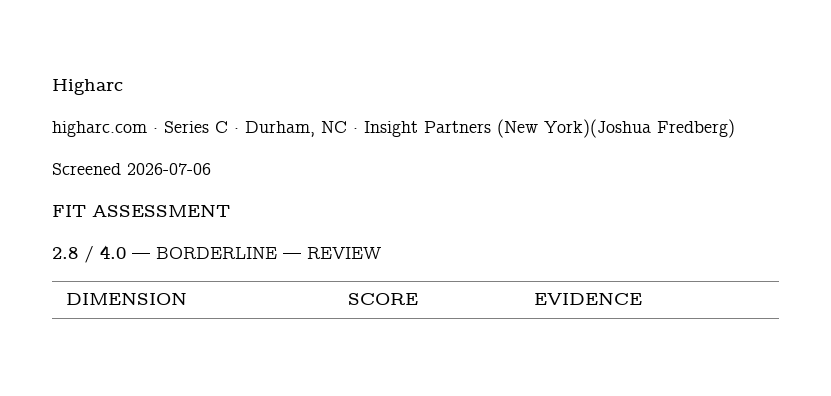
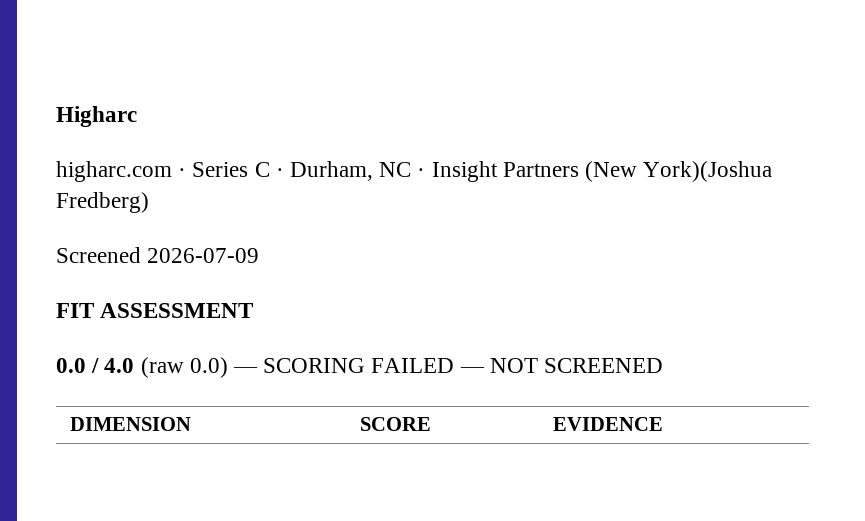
- Screened 2026-07-06
+ Screened 2026-07-09
- 2.8 / 4.0 — BORDERLINE — REVIEW
+ 0.0 / 4.0 (raw 0.0) — SCORING FAILED — NOT SCREENED

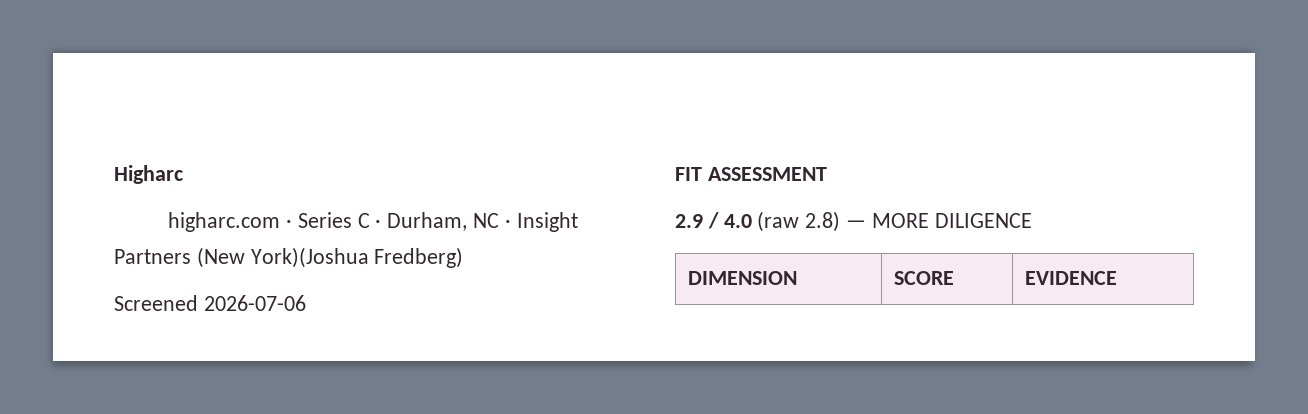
- Screened 2026-07-09
+ Screened 2026-07-06
- 0.0 / 4.0 (raw 0.0) — SCORING FAILED — NOT SCREENED
+ 2.9 / 4.0 (raw 2.8) — MORE DILIGENCE

